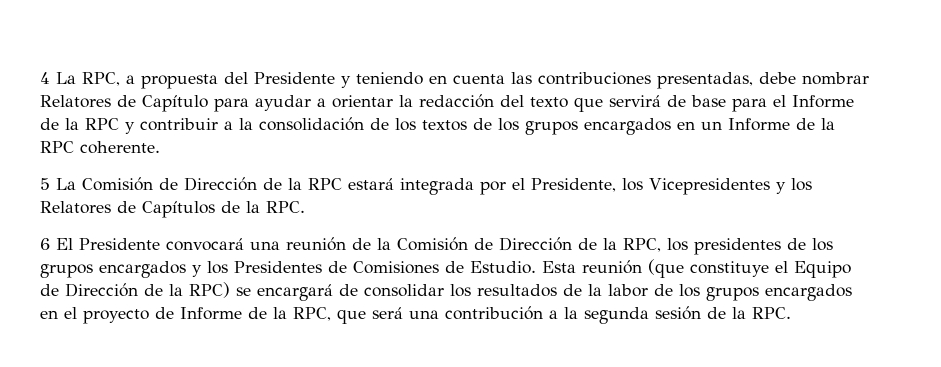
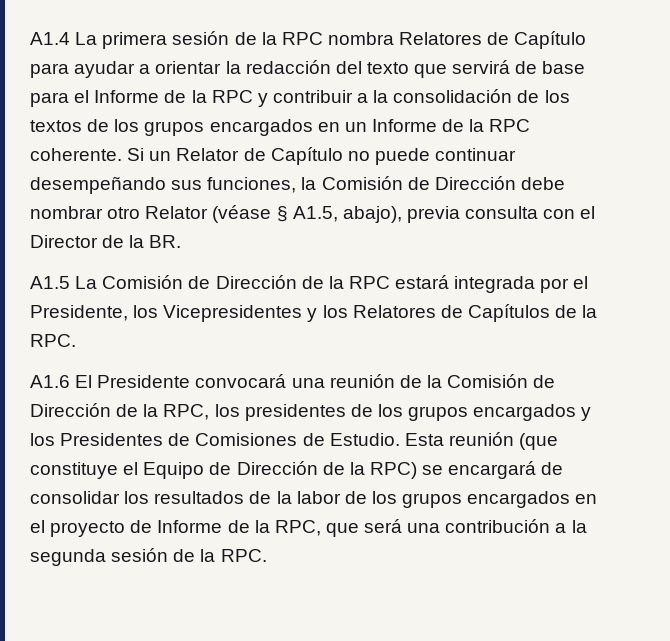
- 4 La RPC, a propuesta del Presidente y teniendo en cuenta las contribuciones presentadas, debe nombrar Relatores de Capítulo para ayudar a orientar la redacción del texto que servirá de base para el Informe de la RPC y contribuir a la consolidación de los textos de los grupos encargados en un Informe de la RPC coherente.
- 5 La Comisión de Dirección de la RPC estará integrada por el Presidente, los Vicepresidentes y los Relatores de Capítulos de la RPC.
+ A1.4 La primera sesión de la RPC nombra Relatores de Capítulo para ayudar a orientar la redacción del texto que servirá de base para el Informe de la RPC y contribuir a la consolidación de los textos de los grupos encargados en un Informe de la RPC coherente. Si un Relator de Capítulo no puede continuar desempeñando sus funciones, la Comisión de Dirección debe nombrar otro Relator (véase § A1.5, abajo), previa consulta con el Director de la BR.
+ A1.5 La Comisión de Dirección de la RPC estará integrada por el Presidente, los Vicepresidentes y los Relatores de Capítulos de la RPC.
- 6 El Presidente convocará una reunión de la Comisión de Dirección de la RPC, los presidentes de los grupos encargados y los Presidentes de Comisiones de Estudio.
+ A1.6 El Presidente convocará una reunión de la Comisión de Dirección de la RPC, los presidentes de los grupos encargados y los Presidentes de Comisiones de Estudio.

